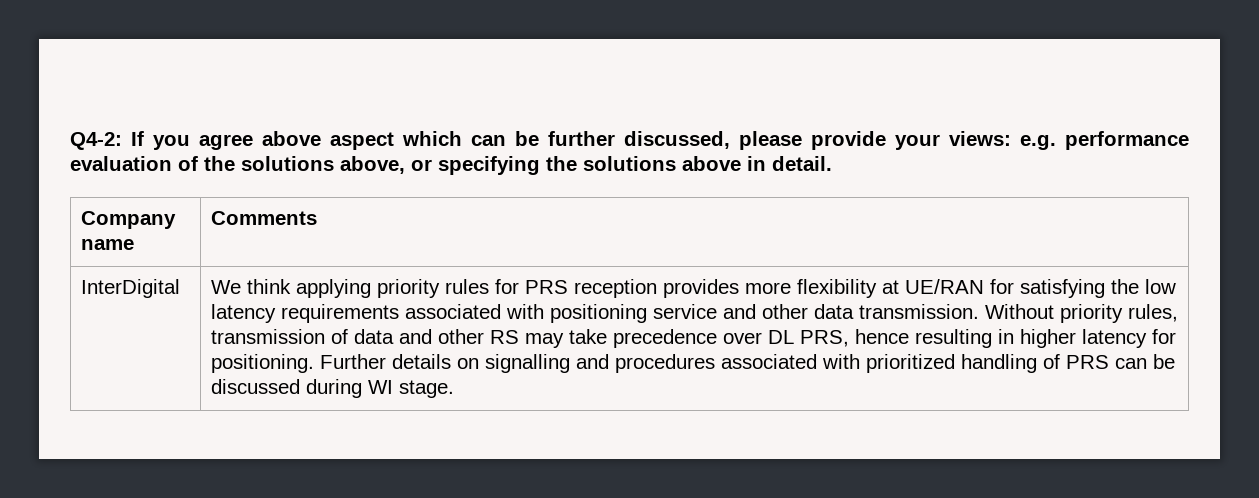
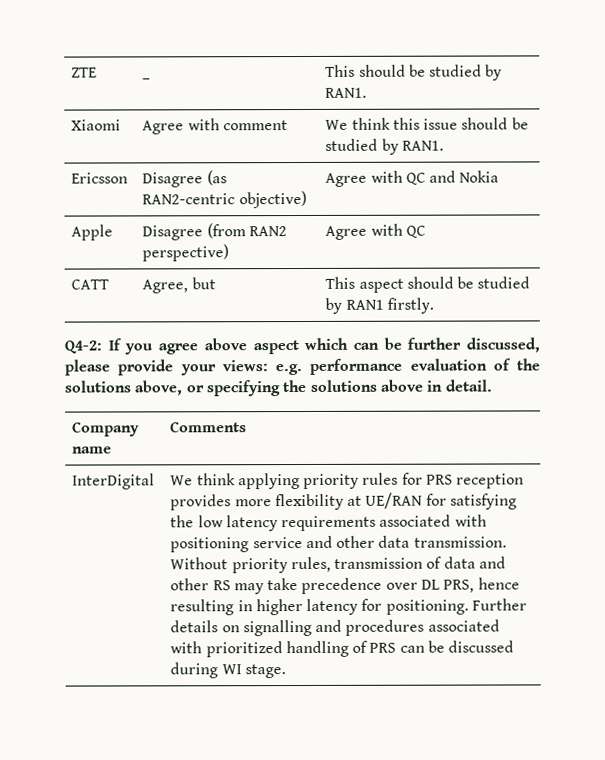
+ ZTE | _ | This should be studied by RAN1.
+ Xiaomi | Agree with comment | We think this issue should be studied by RAN1.
+ Ericsson | Disagree (as RAN2-centric objective) | Agree with QC and Nokia
+ Apple | Disagree (from RAN2 perspective) | Agree with QC
+ CATT | Agree, but | This aspect should be studied by RAN1 firstly.

